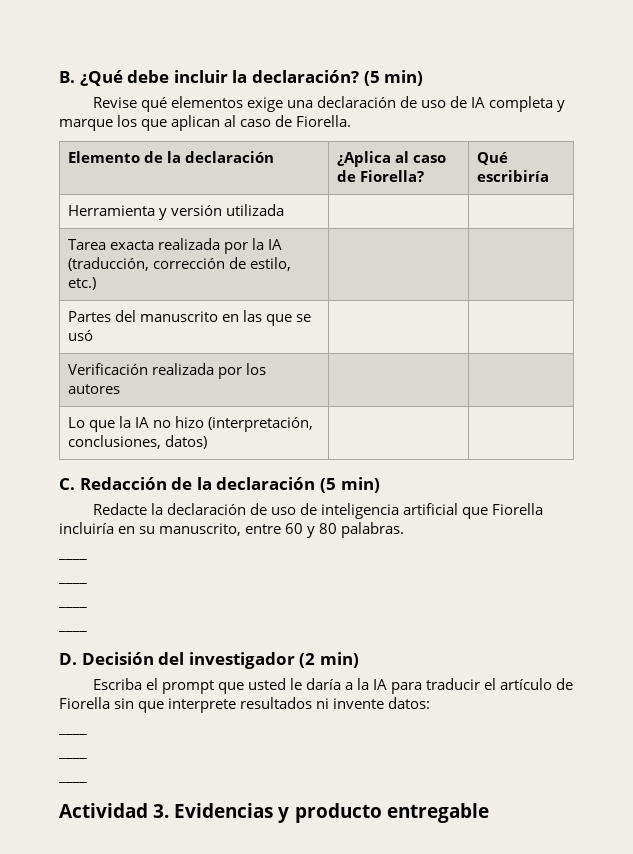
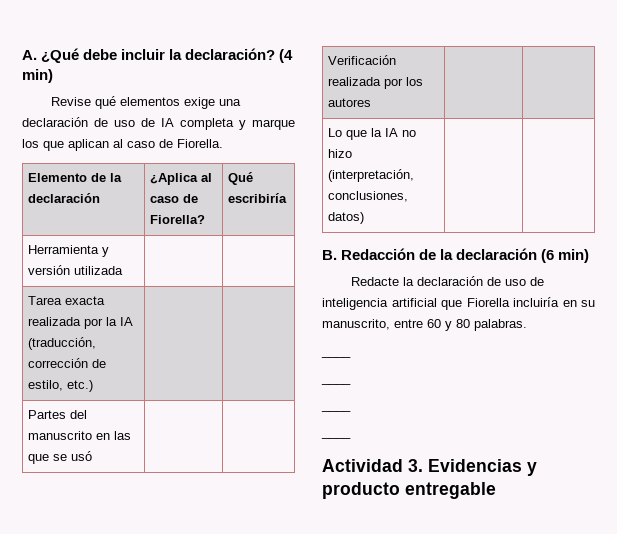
- B. ¿Qué debe incluir la declaración? (5 min)
+ A. ¿Qué debe incluir la declaración? (4 min)
- C. Redacción de la declaración (5 min)
+ B. Redacción de la declaración (6 min)
- D. Decisión del investigador (2 min)
- Escriba el prompt que usted le daría a la IA para traducir el artículo de Fiorella sin que interprete resultados ni invente datos:
- ____
- ____
- ____

